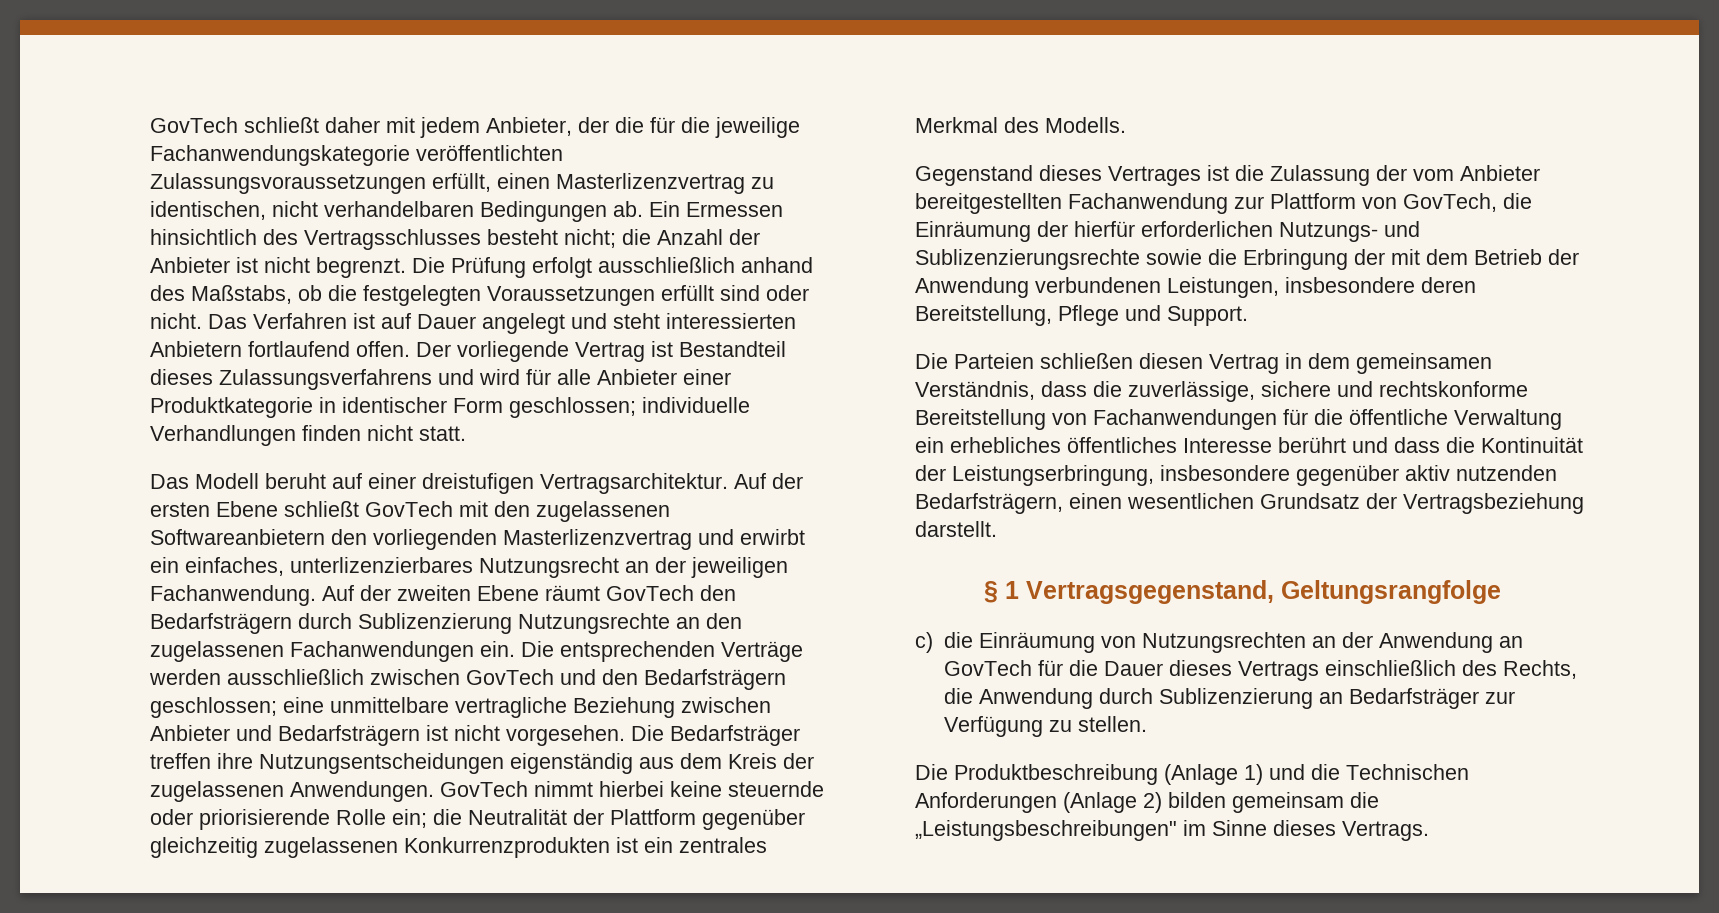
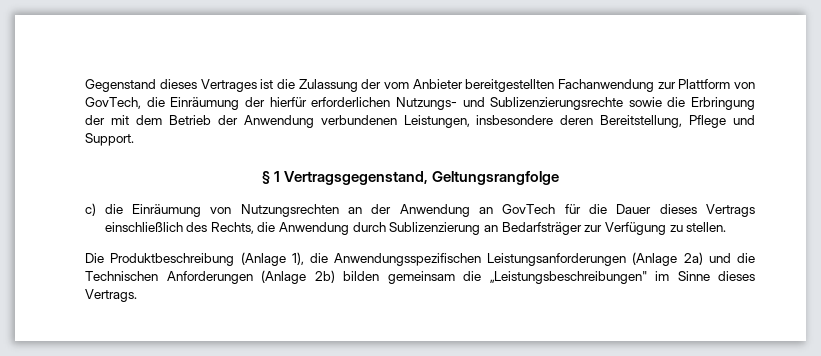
- GovTech schließt daher mit jedem Anbieter, der die für die jeweilige Fachanwendungskategorie veröffentlichten Zulassungsvoraussetzungen erfüllt, einen Masterlizenzvertrag zu identischen, nicht verhandelbaren Bedingungen ab. Ein Ermessen hinsichtlich des Vertragsschlusses besteht nicht; die Anzahl der Anbieter ist nicht begrenzt. Die Prüfung erfolgt ausschließlich anhand des Maßstabs, ob die festgelegten Voraussetzungen erfüllt sind oder nicht. Das Verfahren ist auf Dauer angelegt und steht interessierten Anbietern fortlaufend offen. Der vorliegende Vertrag ist Bestandteil dieses Zulassungsverfahrens und wird für alle Anbieter einer Produktkategorie in identischer Form geschlossen; individuelle Verhandlungen finden nicht statt.
- Das Modell beruht auf einer dreistufigen Vertragsarchitektur. Auf der ersten Ebene schließt GovTech mit den zugelassenen Softwareanbietern den vorliegenden Masterlizenzvertrag und erwirbt ein einfaches, unterlizenzierbares Nutzungsrecht an der jeweiligen Fachanwendung. Auf der zweiten Ebene räumt GovTech den Bedarfsträgern durch Sublizenzierung Nutzungsrechte an den zugelassenen Fachanwendungen ein. Die entsprechenden Verträge werden ausschließlich zwischen GovTech und den Bedarfsträgern geschlossen; eine unmittelbare vertragliche Beziehung zwischen Anbieter und Bedarfsträgern ist nicht vorgesehen. Die Bedarfsträger treffen ihre Nutzungsentscheidungen eigenständig aus dem Kreis der zugelassenen Anwendungen. GovTech nimmt hierbei keine steuernde oder priorisierende Rolle ein; die Neutralität der Plattform gegenüber gleichzeitig zugelassenen Konkurrenzprodukten ist ein zentrales Merkmal des Modells.
- Die Parteien schließen diesen Vertrag in dem gemeinsamen Verständnis, dass die zuverlässige, sichere und rechtskonforme Bereitstellung von Fachanwendungen für die öffentliche Verwaltung ein erhebliches öffentliches Interesse berührt und dass die Kontinuität der Leistungserbringung, insbesondere gegenüber aktiv nutzenden Bedarfsträgern, einen wesentlichen Grundsatz der Vertragsbeziehung darstellt.
- Die Produktbeschreibung (Anlage 1) und die Technischen Anforderungen (Anlage 2) bilden gemeinsam die „Leistungsbeschreibungen" im Sinne dieses Vertrags.
+ Die Produktbeschreibung (Anlage 1), die Anwendungsspezifischen Leistungsanforderungen (Anlage 2a) und die Technischen Anforderungen (Anlage 2b) bilden gemeinsam die „Leistungsbeschreibungen" im Sinne dieses Vertrags.

